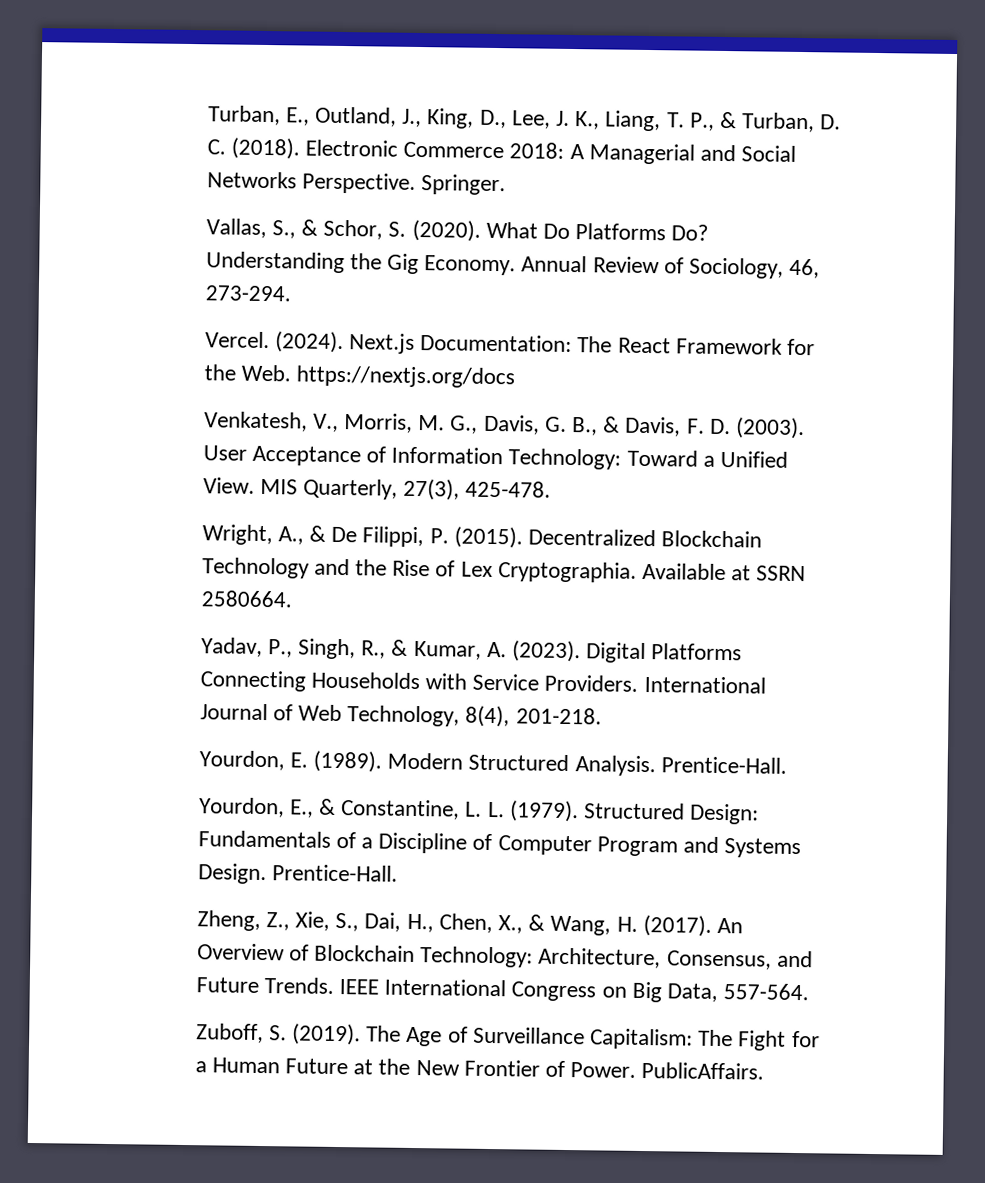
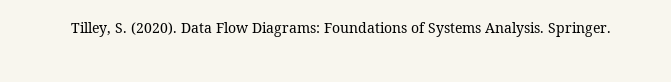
- Turban, E., Outland, J., King, D., Lee, J. K., Liang, T. P., & Turban, D. C. (2018). Electronic Commerce 2018: A Managerial and Social Networks Perspective. Springer.
- Vallas, S., & Schor, S. (2020). What Do Platforms Do? Understanding the Gig Economy. Annual Review of Sociology, 46, 273-294.
- Vercel. (2024). Next.js Documentation: The React Framework for the Web. https://nextjs.org/docs
- Venkatesh, V., Morris, M. G., Davis, G. B., & Davis, F. D. (2003). User Acceptance of Information Technology: Toward a Unified View. MIS Quarterly, 27(3), 425-478.
- Wright, A., & De Filippi, P. (2015). Decentralized Blockchain Technology and the Rise of Lex Cryptographia. Available at SSRN 2580664.
- Yadav, P., Singh, R., & Kumar, A. (2023). Digital Platforms Connecting Households with Service Providers. International Journal of Web Technology, 8(4), 201-218.
- Yourdon, E. (1989). Modern Structured Analysis. Prentice-Hall.
- Yourdon, E., & Constantine, L. L. (1979). Structured Design: Fundamentals of a Discipline of Computer Program and Systems Design. Prentice-Hall.
- Zheng, Z., Xie, S., Dai, H., Chen, X., & Wang, H. (2017). An Overview of Blockchain Technology: Architecture, Consensus, and Future Trends. IEEE International Congress on Big Data, 557-564.
- Zuboff, S. (2019). The Age of Surveillance Capitalism: The Fight for a Human Future at the New Frontier of Power. PublicAffairs.
+ Tilley, S. (2020). Data Flow Diagrams: Foundations of Systems Analysis. Springer.

